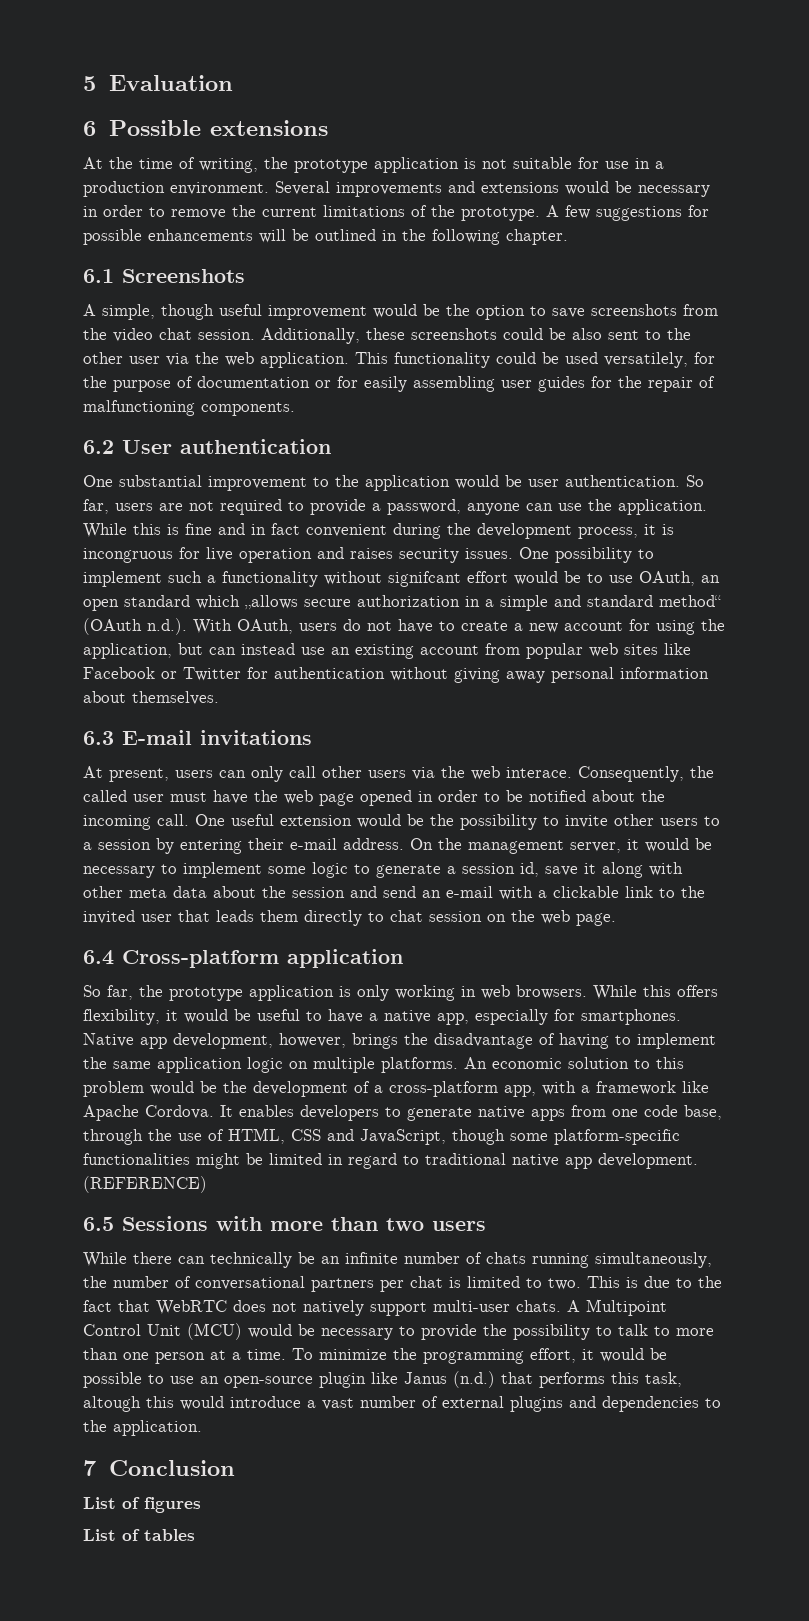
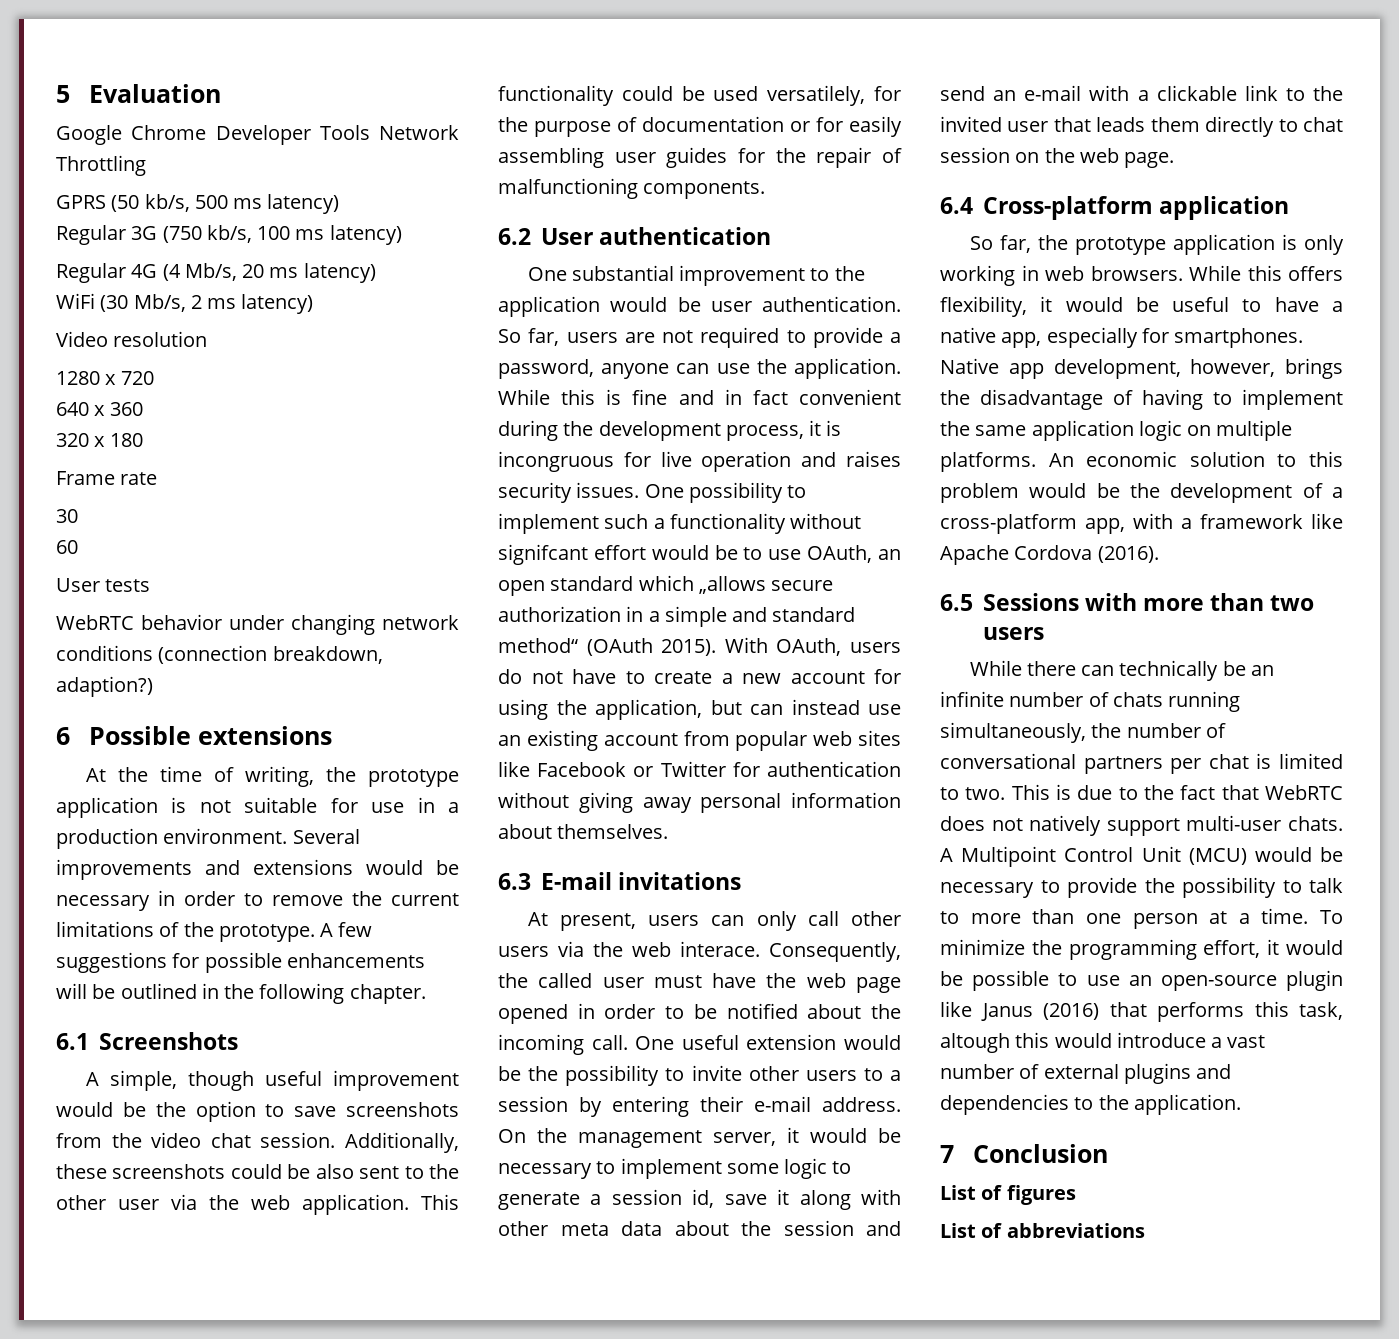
+ Google Chrome Developer Tools Network Throttling
+ GPRS (50 kb/s, 500 ms latency)
+ Regular 3G (750 kb/s, 100 ms latency)
+ Regular 4G (4 Mb/s, 20 ms latency)
+ WiFi (30 Mb/s, 2 ms latency)
+ Video resolution
+ 1280 x 720
+ 640 x 360
+ 320 x 180
+ Frame rate
+ 30
+ 60
+ User tests
+ WebRTC behavior under changing network conditions (connection breakdown, adaption?)
- One possibility to implement such a functionality without signifcant effort would be to use OAuth, an open standard which „allows secure authorization in a simple and standard method“ (OAuth n.d.). With OAuth, users do not have to create a new account for using the application, but can instead use an existing account from popular web sites like Facebook or Twitter for authentication without giving away personal information about themselves.
+ One possibility to implement such a functionality without signifcant effort would be to use OAuth, an open standard which „allows secure authorization in a simple and standard method“ (OAuth 2015). With OAuth, users do not have to create a new account for using the application, but can instead use an existing account from popular web sites like Facebook or Twitter for authentication without giving away personal information about themselves.
- An economic solution to this problem would be the development of a cross-platform app, with a framework like Apache Cordova. It enables developers to generate native apps from one code base, through the use of HTML, CSS and JavaScript, though some platform-specific functionalities might be limited in regard to traditional native app development. (REFERENCE)
+ An economic solution to this problem would be the development of a cross-platform app, with a framework like Apache Cordova (2016).
- To minimize the programming effort, it would be possible to use an open-source plugin like Janus (n.d.) that performs this task, altough this would introduce a vast number of external plugins and dependencies to the application.
+ To minimize the programming effort, it would be possible to use an open-source plugin like Janus (2016) that performs this task, altough this would introduce a vast number of external plugins and dependencies to the application.
- List of tables
+ List of abbreviations

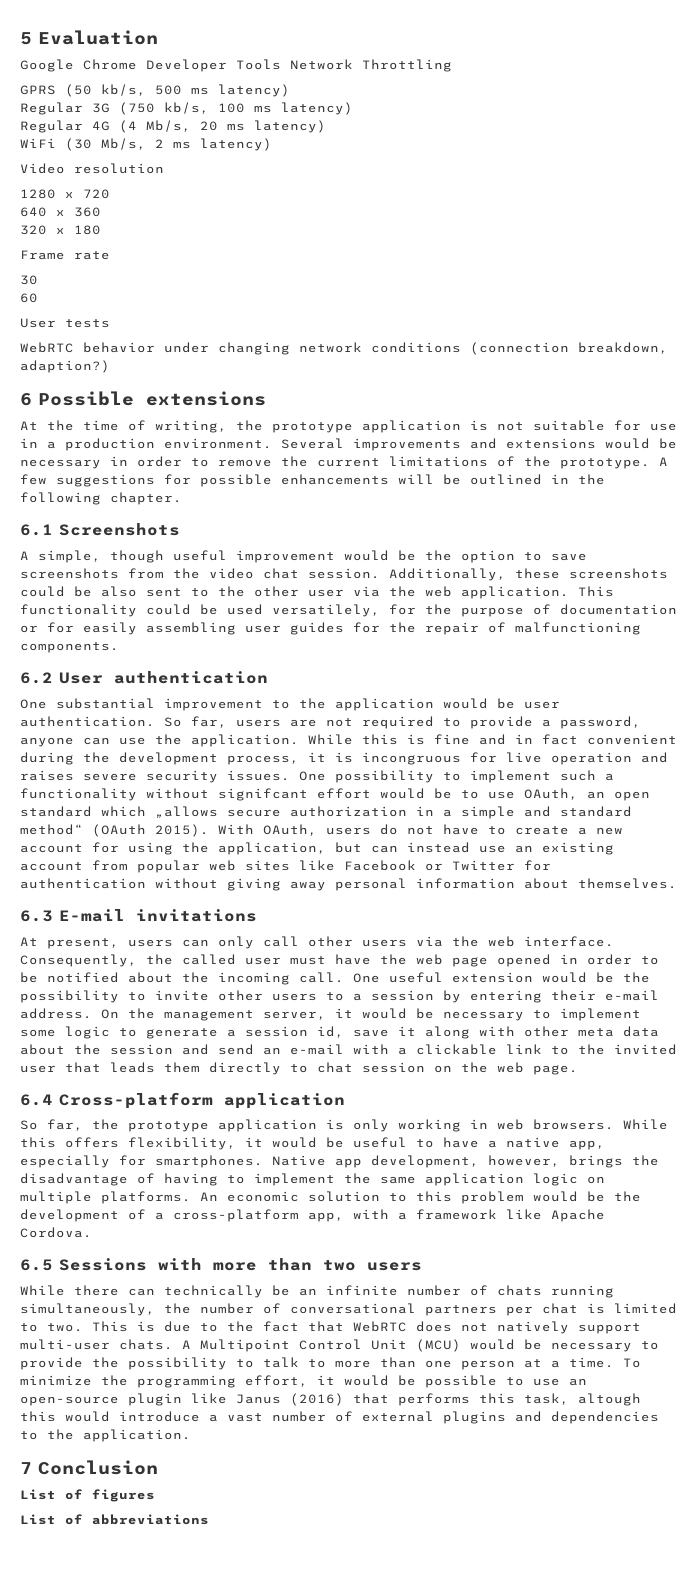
- While this is fine and in fact convenient during the development process, it is incongruous for live operation and raises security issues.
+ While this is fine and in fact convenient during the development process, it is incongruous for live operation and raises severe security issues.
- At present, users can only call other users via the web interace.
+ At present, users can only call other users via the web interface.
- An economic solution to this problem would be the development of a cross-platform app, with a framework like Apache Cordova (2016).
+ An economic solution to this problem would be the development of a cross-platform app, with a framework like Apache Cordova.

